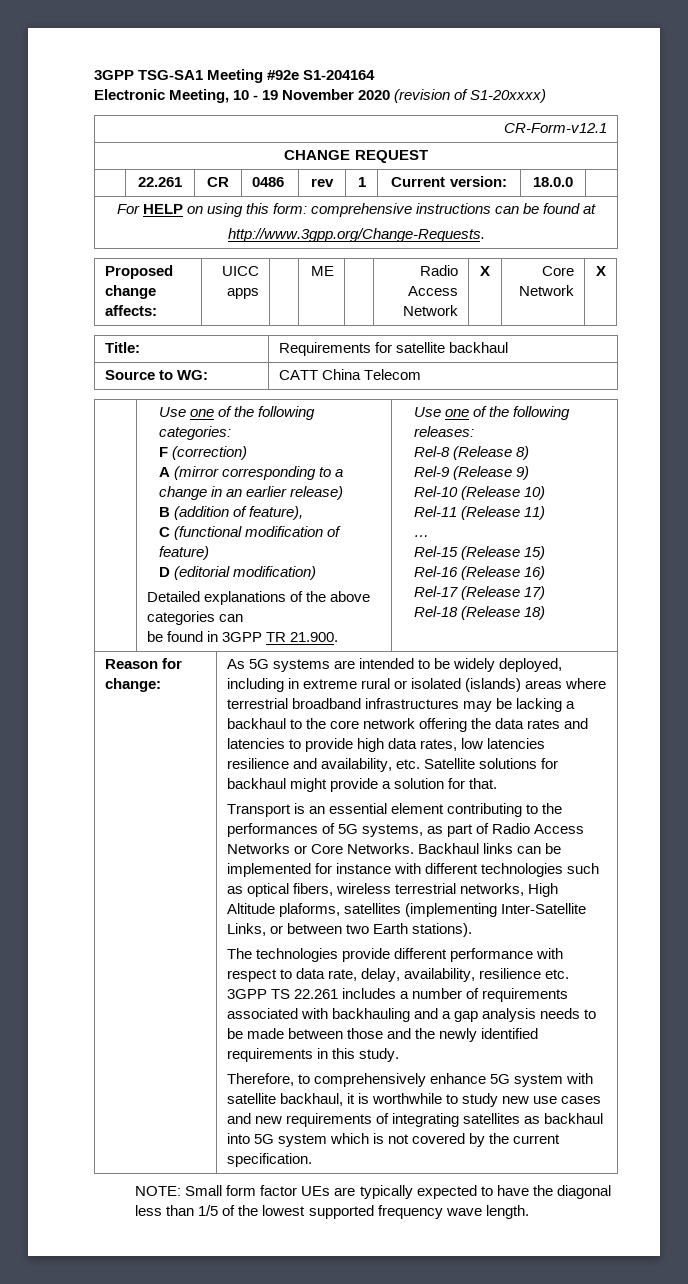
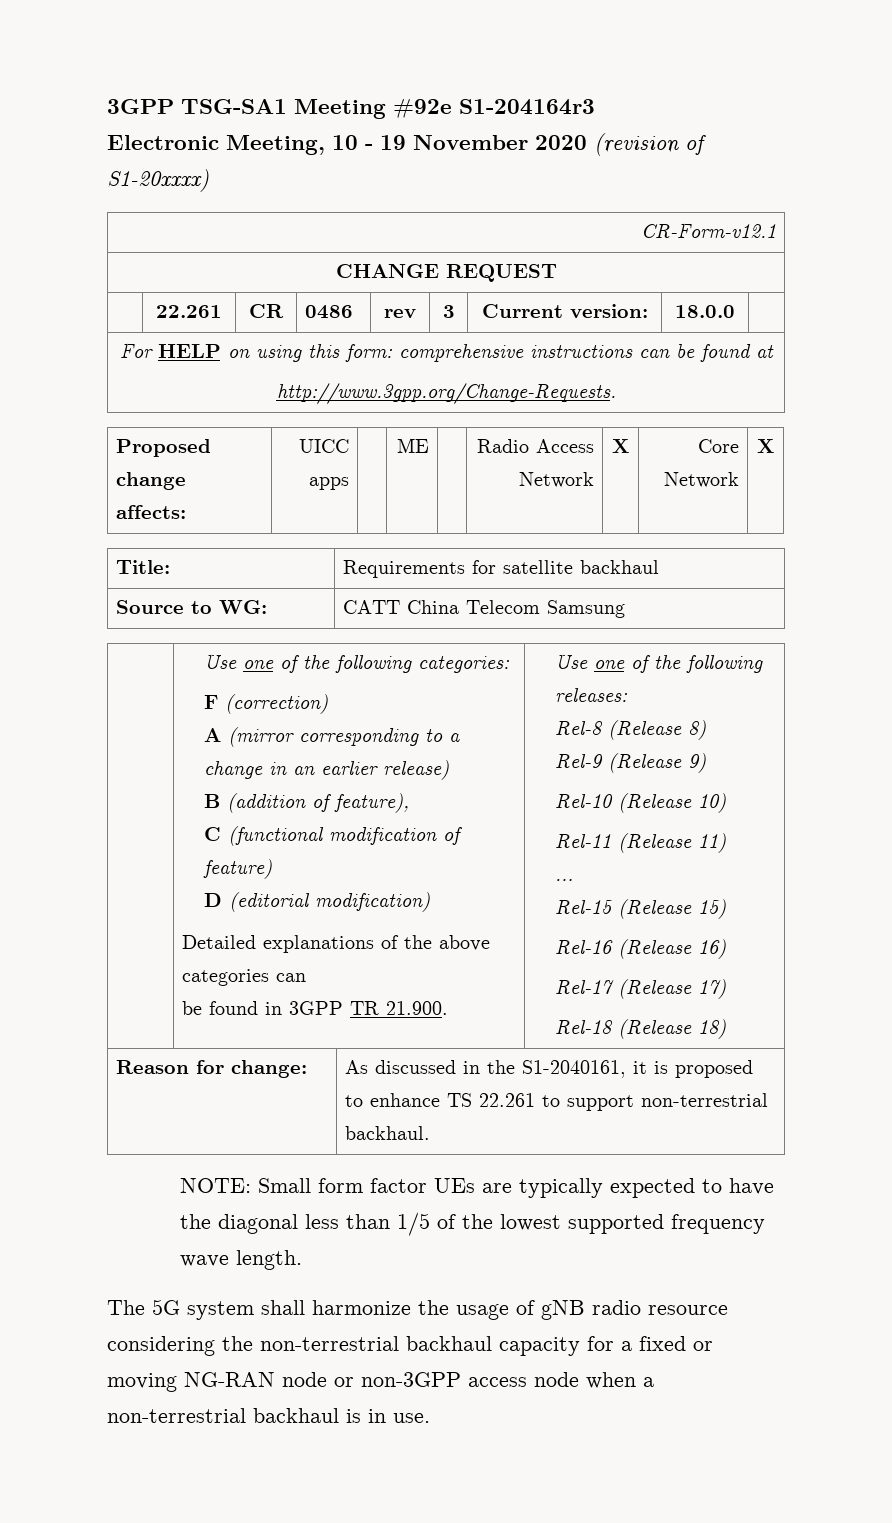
- 3GPP TSG-SA1 Meeting #92e S1-204164
+ 3GPP TSG-SA1 Meeting #92e S1-204164r3
- | 22.261 | CR | 0486 | rev | 1 | Current version: | 18.0.0 |
+ | 22.261 | CR | 0486 | rev | 3 | Current version: | 18.0.0 |
- Source to WG: | CATT China Telecom
+ Source to WG: | CATT China Telecom Samsung
- As 5G systems are intended to be widely deployed, including in extreme rural or isolated (islands) areas where terrestrial broadband infrastructures may be lacking a backhaul to the core network offering the data rates and latencies to provide high data rates, low latencies resilience and availability, etc. Satellite solutions for backhaul might provide a solution for that.
- Transport is an essential element contributing to the performances of 5G systems, as part of Radio Access Networks or Core Networks. Backhaul links can be implemented for instance with different technologies such as optical fibers, wireless terrestrial networks, High Altitude plaforms, satellites (implementing Inter-Satellite Links, or between two Earth stations).
- The technologies provide different performance with respect to data rate, delay, availability, resilience etc. 3GPP TS 22.261 includes a number of requirements associated with backhauling and a gap analysis needs to be made between those and the newly identified requirements in this study.
- Therefore, to comprehensively enhance 5G system with satellite backhaul, it is worthwhile to study new use cases and new requirements of integrating satellites as backhaul into 5G system which is not covered by the current specification.
+ As discussed in the S1-2040161, it is proposed to enhance TS 22.261 to support non-terrestrial backhaul.
+ The 5G system shall harmonize the usage of gNB radio resource considering the non-terrestrial backhaul capacity for a fixed or moving NG-RAN node or non-3GPP access node when a non-terrestrial backhaul is in use.

